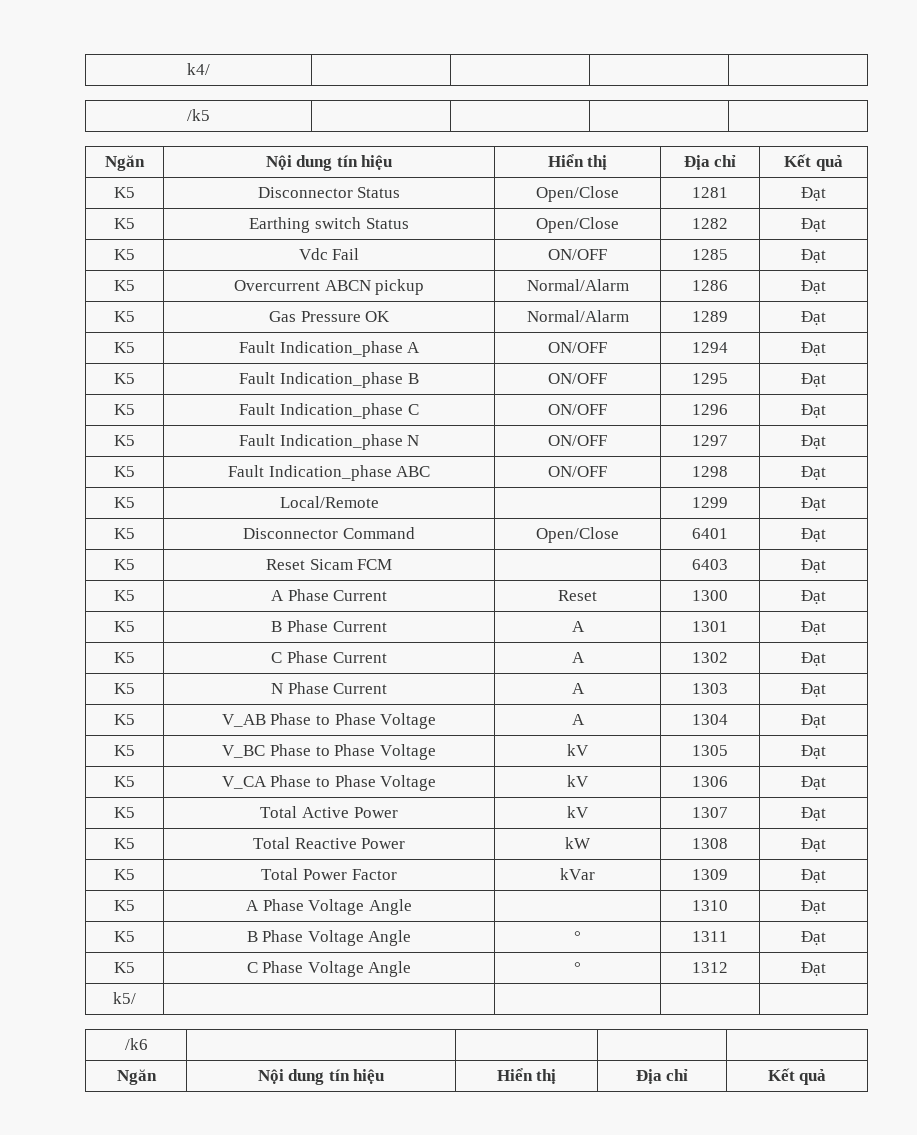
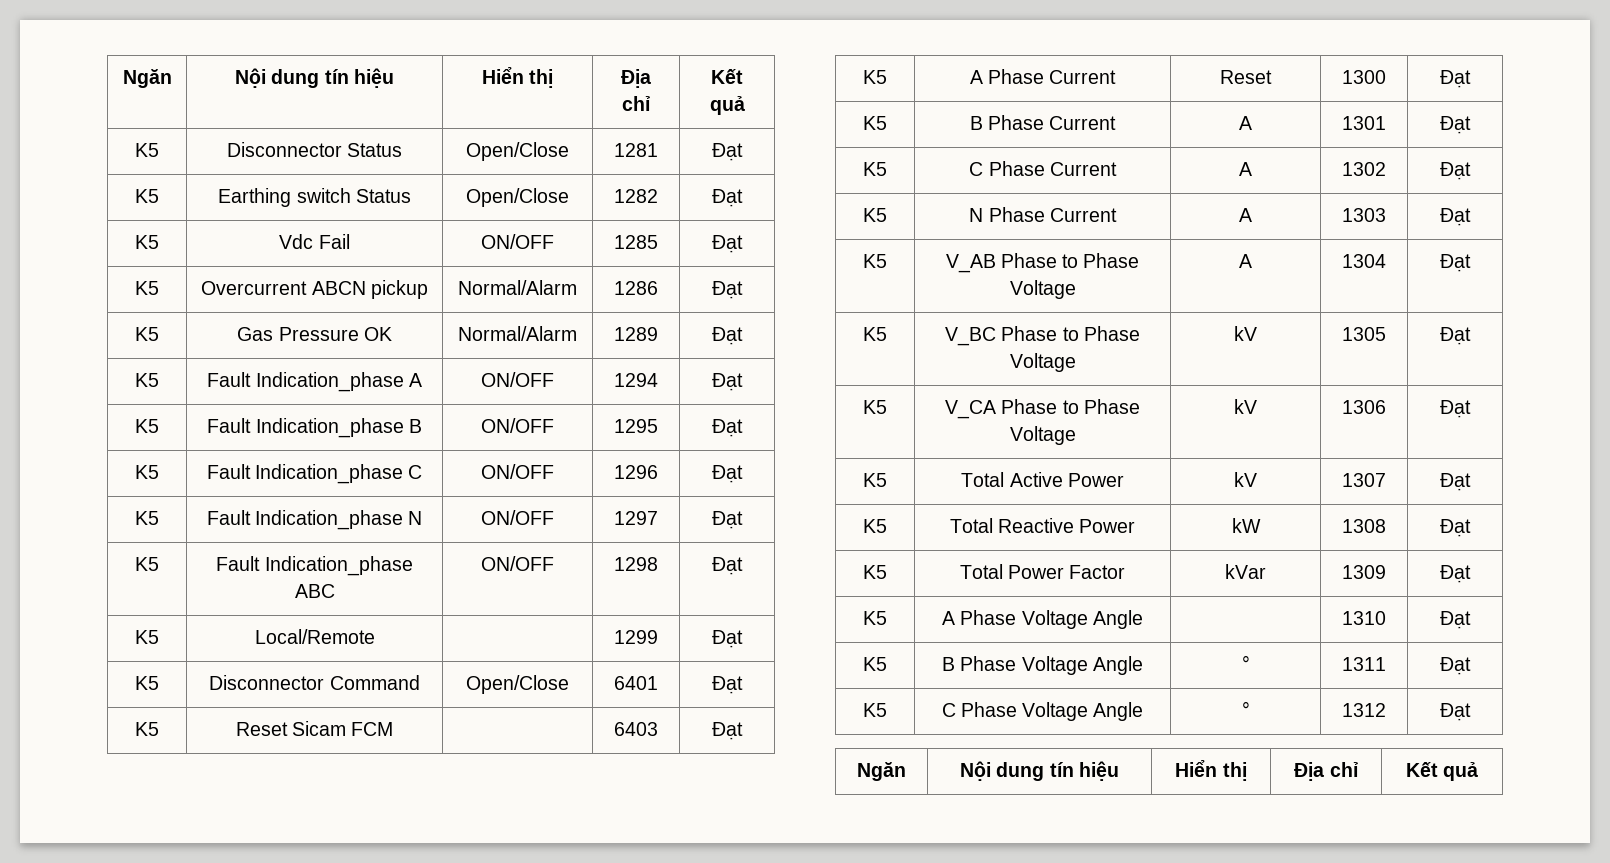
- k4/ | | | |
- /k5 | | | |
- k5/ | | | |
- /k6 | | | |

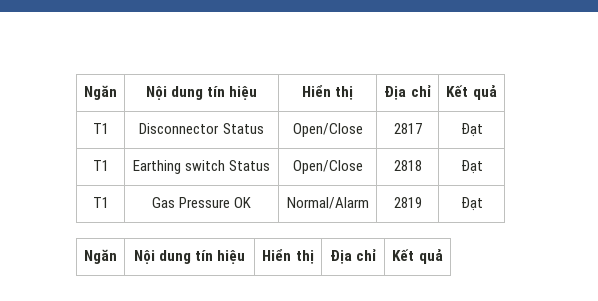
- K5 | Disconnector Status | Open/Close | 1281 | Đạt
- K5 | Earthing switch Status | Open/Close | 1282 | Đạt
- K5 | Vdc Fail | ON/OFF | 1285 | Đạt
- K5 | Overcurrent ABCN pickup | Normal/Alarm | 1286 | Đạt
- K5 | Gas Pressure OK | Normal/Alarm | 1289 | Đạt
- K5 | Fault Indication_phase A | ON/OFF | 1294 | Đạt
- K5 | Fault Indication_phase B | ON/OFF | 1295 | Đạt
- K5 | Fault Indication_phase C | ON/OFF | 1296 | Đạt
- K5 | Fault Indication_phase N | ON/OFF | 1297 | Đạt
- K5 | Fault Indication_phase ABC | ON/OFF | 1298 | Đạt
- K5 | Local/Remote | | 1299 | Đạt
- K5 | Disconnector Command | Open/Close | 6401 | Đạt
- K5 | Reset Sicam FCM | | 6403 | Đạt
- K5 | A Phase Current | Reset | 1300 | Đạt
- K5 | B Phase Current | A | 1301 | Đạt
- K5 | C Phase Current | A | 1302 | Đạt
- K5 | N Phase Current | A | 1303 | Đạt
- K5 | V_AB Phase to Phase Voltage | A | 1304 | Đạt
- K5 | V_BC Phase to Phase Voltage | kV | 1305 | Đạt
- K5 | V_CA Phase to Phase Voltage | kV | 1306 | Đạt
- K5 | Total Active Power | kV | 1307 | Đạt
- K5 | Total Reactive Power | kW | 1308 | Đạt
- K5 | Total Power Factor | kVar | 1309 | Đạt
- K5 | A Phase Voltage Angle | | 1310 | Đạt
- K5 | B Phase Voltage Angle | ° | 1311 | Đạt
- K5 | C Phase Voltage Angle | ° | 1312 | Đạt
+ T1 | Disconnector Status | Open/Close | 2817 | Đạt
+ T1 | Earthing switch Status | Open/Close | 2818 | Đạt
+ T1 | Gas Pressure OK | Normal/Alarm | 2819 | Đạt

